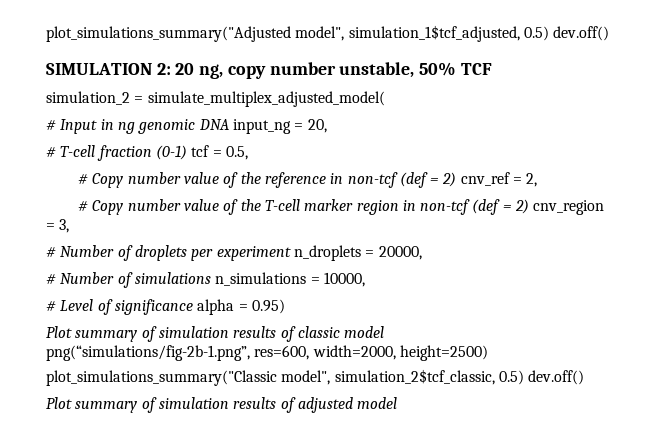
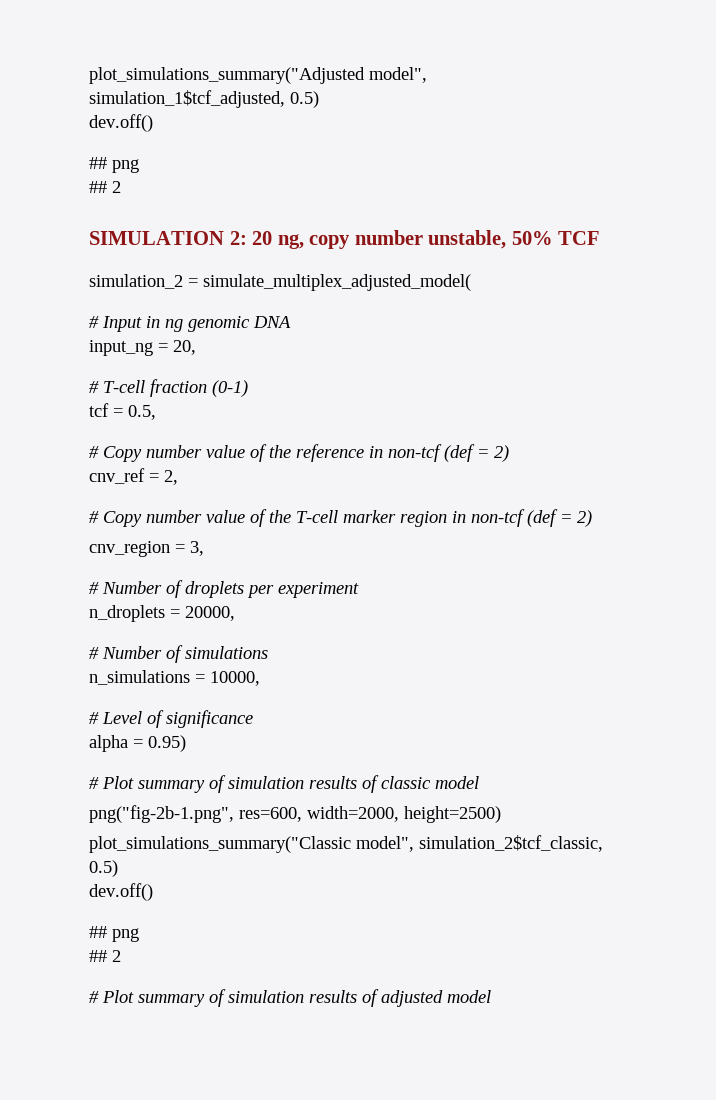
- plot_simulations_summary("Adjusted model", simulation_1$tcf_adjusted, 0.5) dev.off()
+ plot_simulations_summary("Adjusted model", simulation_1$tcf_adjusted, 0.5)
+ dev.off()
+ ## png
+ ## 2
- # Input in ng genomic DNA input_ng = 20,
+ # Input in ng genomic DNA
+ input_ng = 20,
- # T-cell fraction (0-1) tcf = 0.5,
+ # T-cell fraction (0-1)
+ tcf = 0.5,
- # Copy number value of the reference in non-tcf (def = 2) cnv_ref = 2,
+ # Copy number value of the reference in non-tcf (def = 2)
+ cnv_ref = 2,
- # Copy number value of the T-cell marker region in non-tcf (def = 2) cnv_region = 3,
+ # Copy number value of the T-cell marker region in non-tcf (def = 2)
+ cnv_region = 3,
- # Number of droplets per experiment n_droplets = 20000,
+ # Number of droplets per experiment
+ n_droplets = 20000,
- # Number of simulations n_simulations = 10000,
+ # Number of simulations
+ n_simulations = 10000,
- # Level of significance alpha = 0.95)
+ # Level of significance
+ alpha = 0.95)
- Plot summary of simulation results of classic model
+ # Plot summary of simulation results of classic model
- png(“simulations/fig-2b-1.png”, res=600, width=2000, height=2500)
+ png("fig-2b-1.png", res=600, width=2000, height=2500)
- plot_simulations_summary("Classic model", simulation_2$tcf_classic, 0.5) dev.off()
- Plot summary of simulation results of adjusted model
+ plot_simulations_summary("Classic model", simulation_2$tcf_classic, 0.5)
+ dev.off()
+ ## png
+ ## 2
+ # Plot summary of simulation results of adjusted model

